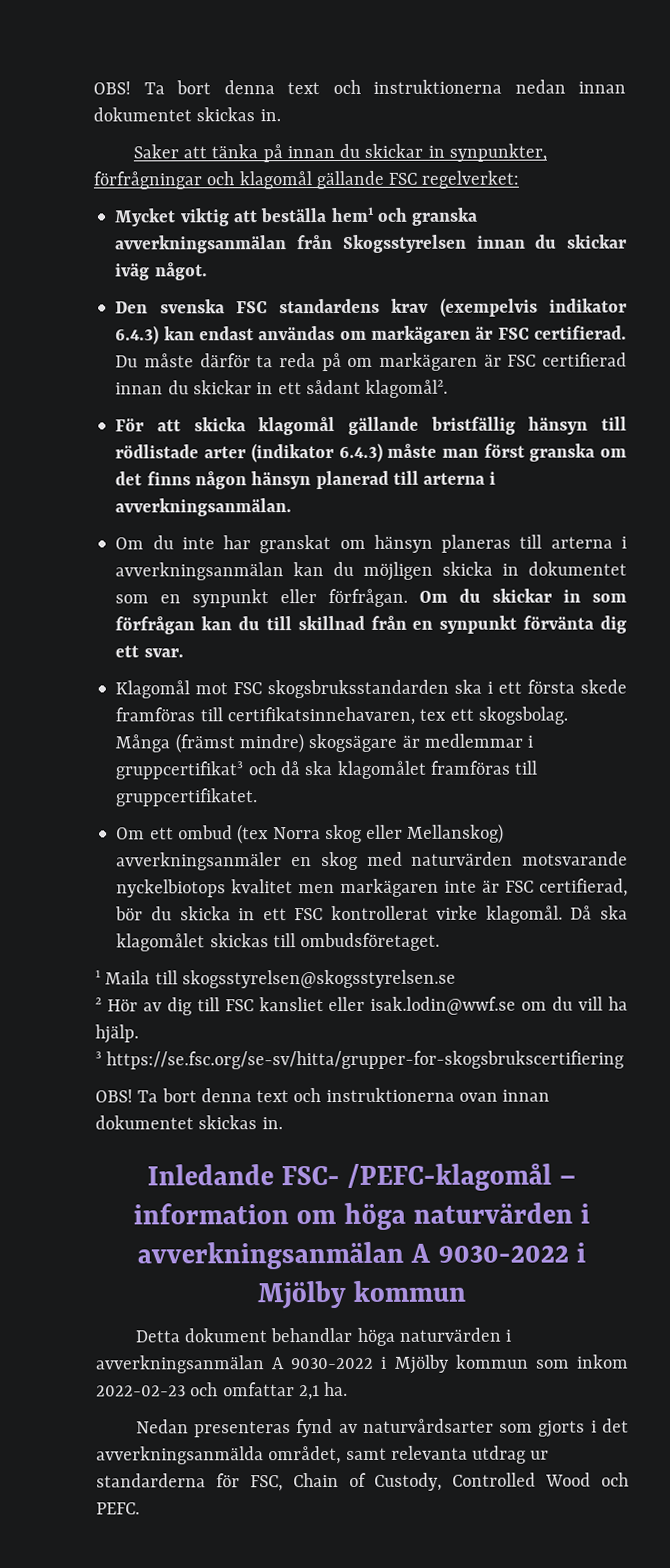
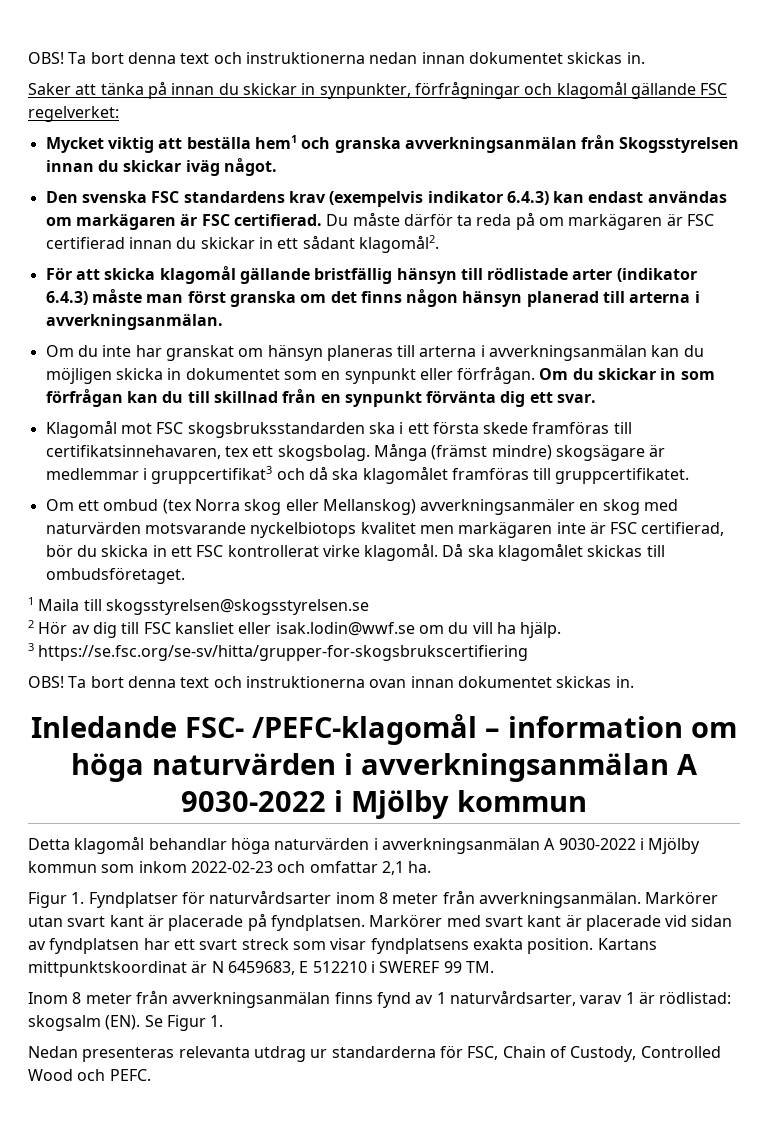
- Detta dokument behandlar höga naturvärden i avverkningsanmälan A 9030-2022 i Mjölby kommun som inkom 2022-02-23 och omfattar 2,1 ha.
+ Detta klagomål behandlar höga naturvärden i avverkningsanmälan A 9030-2022 i Mjölby kommun som inkom 2022-02-23 och omfattar 2,1 ha.
- Nedan presenteras fynd av naturvårdsarter som gjorts i det avverkningsanmälda området, samt relevanta utdrag ur standarderna för FSC, Chain of Custody, Controlled Wood och PEFC.
+ Figur 1. Fyndplatser för naturvårdsarter inom 8 meter från avverkningsanmälan. Markörer utan svart kant är placerade på fyndplatsen. Markörer med svart kant är placerade vid sidan av fyndplatsen har ett svart streck som visar fyndplatsens exakta position. Kartans mittpunktskoordinat är N 6459683, E 512210 i SWEREF 99 TM.
+ Inom 8 meter från avverkningsanmälan finns fynd av 1 naturvårdsarter, varav 1 är rödlistad: skogsalm (EN). Se Figur 1.
+ Nedan presenteras relevanta utdrag ur standarderna för FSC, Chain of Custody, Controlled Wood och PEFC.

